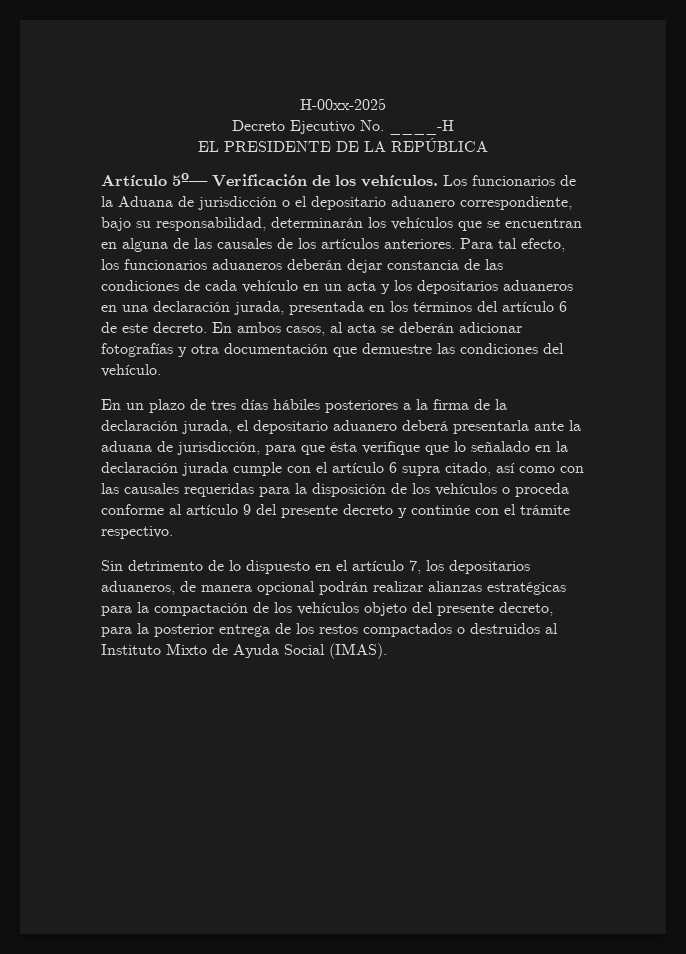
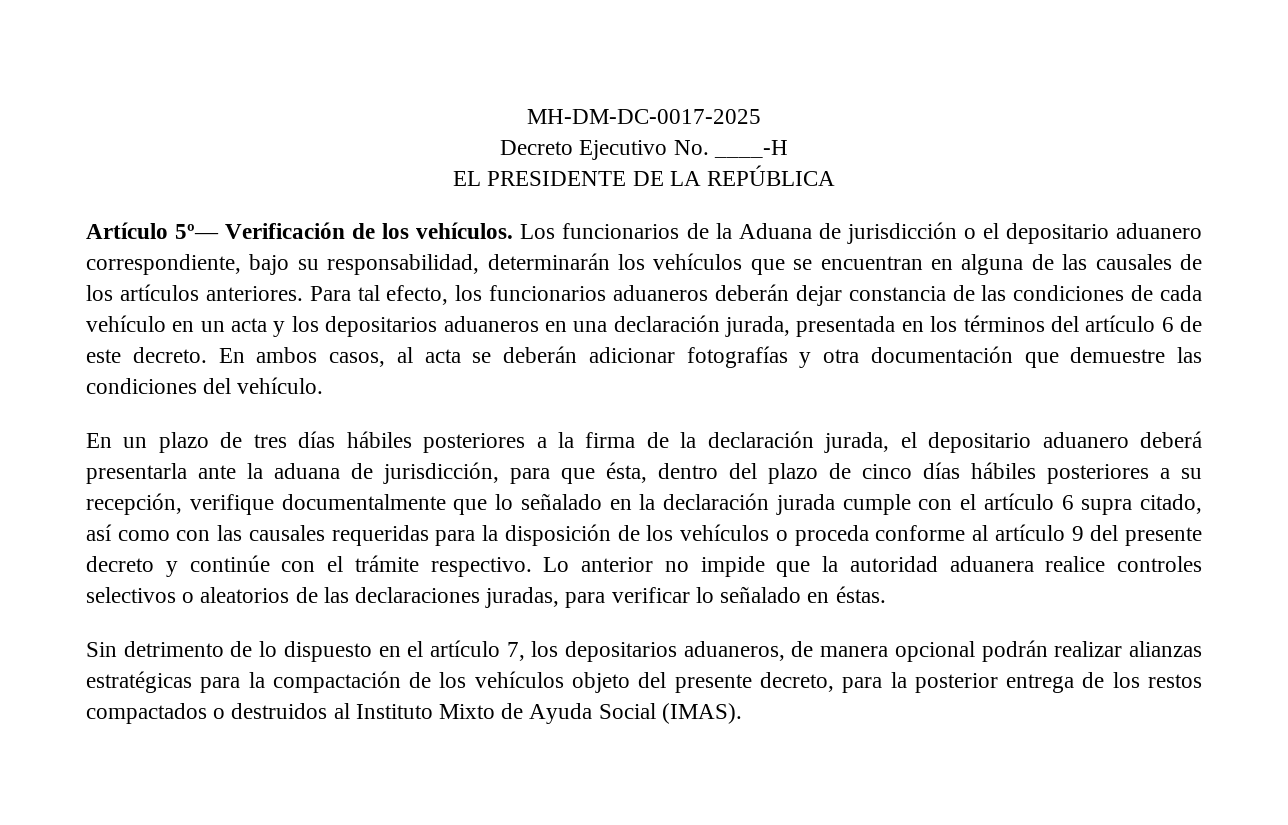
- H-00xx-2025
+ MH-DM-DC-0017-2025
- En un plazo de tres días hábiles posteriores a la firma de la declaración jurada, el depositario aduanero deberá presentarla ante la aduana de jurisdicción, para que ésta verifique que lo señalado en la declaración jurada cumple con el artículo 6 supra citado, así como con las causales requeridas para la disposición de los vehículos o proceda conforme al artículo 9 del presente decreto y continúe con el trámite respectivo.
+ En un plazo de tres días hábiles posteriores a la firma de la declaración jurada, el depositario aduanero deberá presentarla ante la aduana de jurisdicción, para que ésta, dentro del plazo de cinco días hábiles posteriores a su recepción, verifique documentalmente que lo señalado en la declaración jurada cumple con el artículo 6 supra citado, así como con las causales requeridas para la disposición de los vehículos o proceda conforme al artículo 9 del presente decreto y continúe con el trámite respectivo. Lo anterior no impide que la autoridad aduanera realice controles selectivos o aleatorios de las declaraciones juradas, para verificar lo señalado en éstas.

